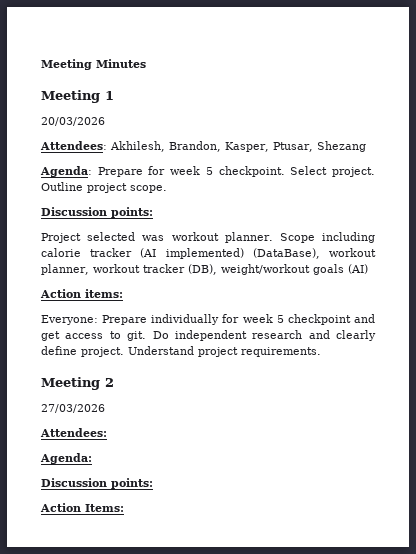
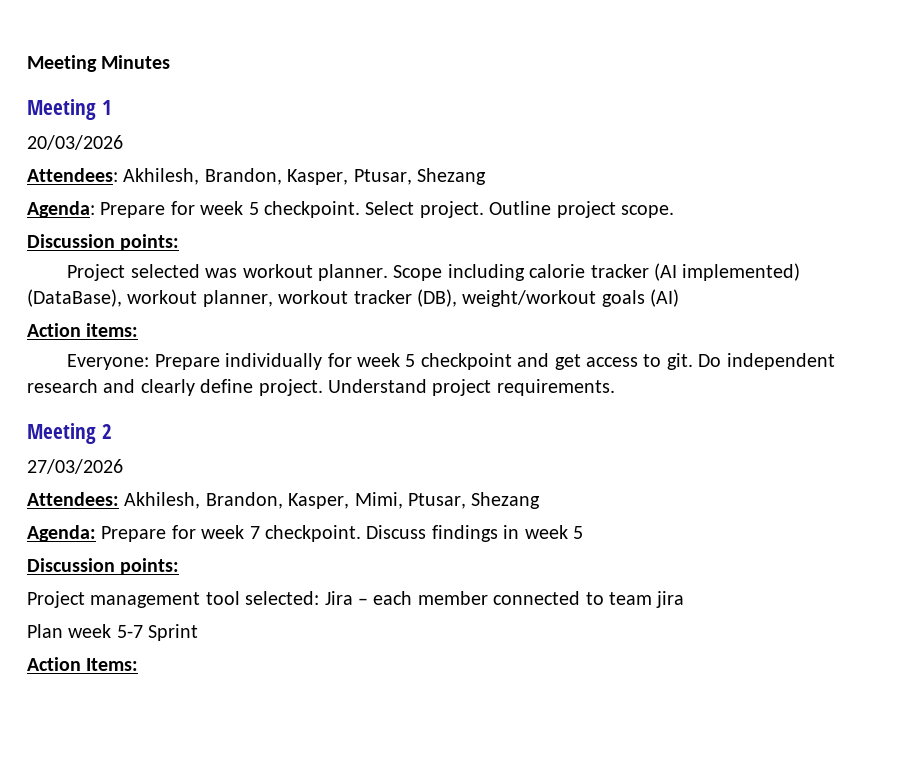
  27/03/2026
- Attendees:
- Agenda:
+ Attendees: Akhilesh, Brandon, Kasper, Mimi, Ptusar, Shezang
+ Agenda: Prepare for week 7 checkpoint. Discuss findings in week 5
  Discussion points:
+ Project management tool selected: Jira – each member connected to team jira
+ Plan week 5-7 Sprint

